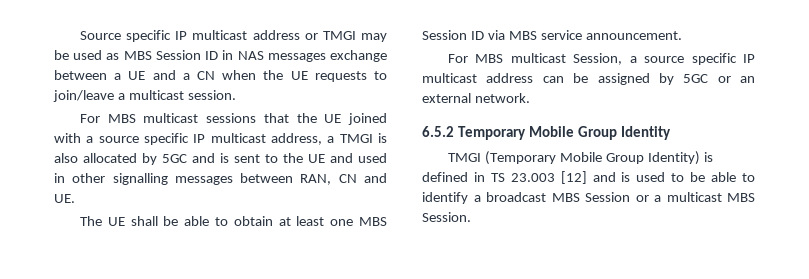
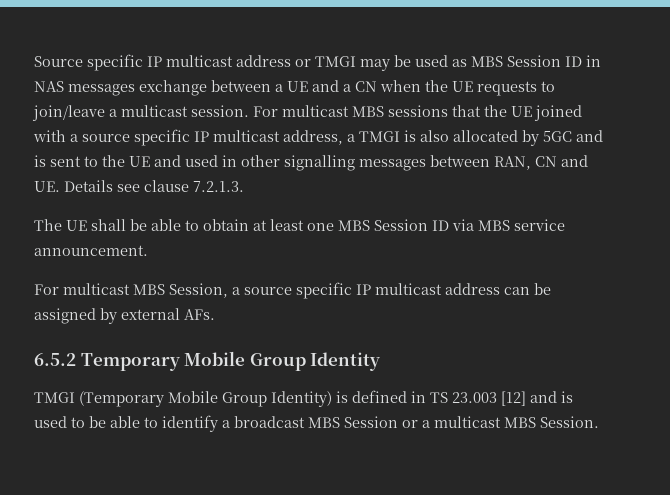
- Source specific IP multicast address or TMGI may be used as MBS Session ID in NAS messages exchange between a UE and a CN when the UE requests to join/leave a multicast session.
- For MBS multicast sessions that the UE joined with a source specific IP multicast address, a TMGI is also allocated by 5GC and is sent to the UE and used in other signalling messages between RAN, CN and UE.
+ Source specific IP multicast address or TMGI may be used as MBS Session ID in NAS messages exchange between a UE and a CN when the UE requests to join/leave a multicast session. For multicast MBS sessions that the UE joined with a source specific IP multicast address, a TMGI is also allocated by 5GC and is sent to the UE and used in other signalling messages between RAN, CN and UE. Details see clause 7.2.1.3.
- For MBS multicast Session, a source specific IP multicast address can be assigned by 5GC or an external network.
+ For multicast MBS Session, a source specific IP multicast address can be assigned by external AFs.

